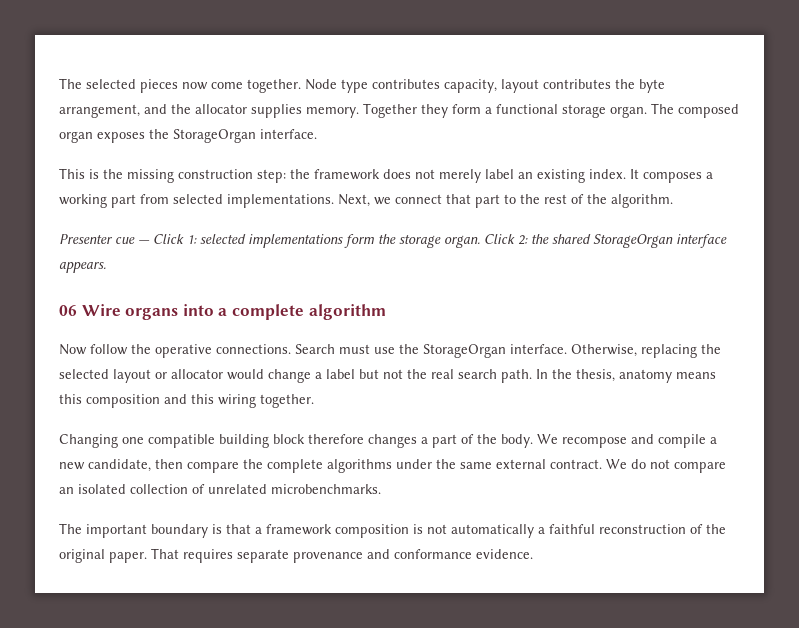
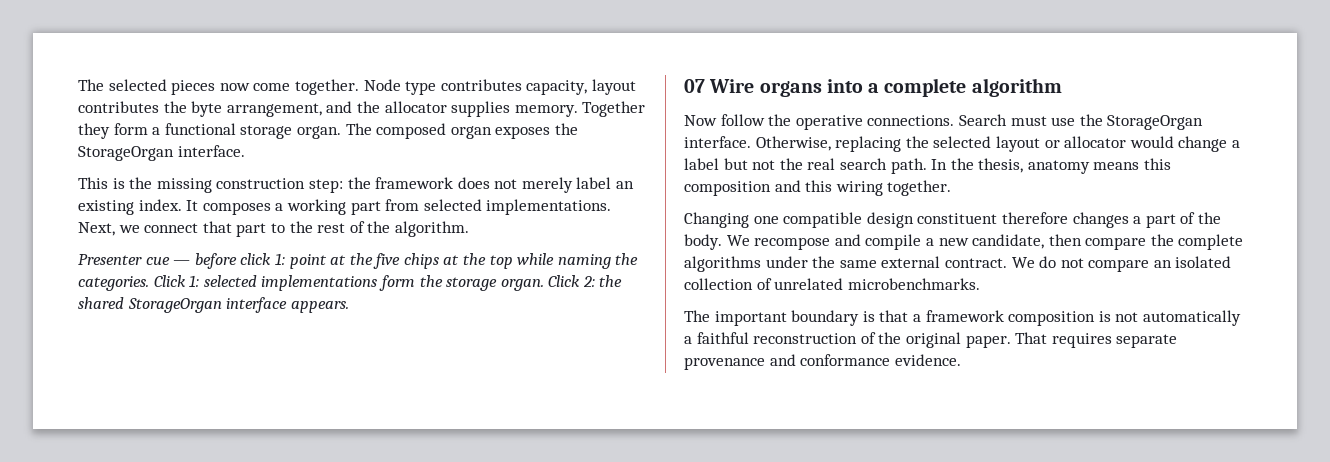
- Presenter cue — Click 1: selected implementations form the storage organ.
+ Presenter cue — before click 1: point at the five chips at the top while naming the categories. Click 1: selected implementations form the storage organ.
- 06 Wire organs into a complete algorithm
+ 07 Wire organs into a complete algorithm
- Changing one compatible building block therefore changes a part of the body.
+ Changing one compatible design constituent therefore changes a part of the body.

